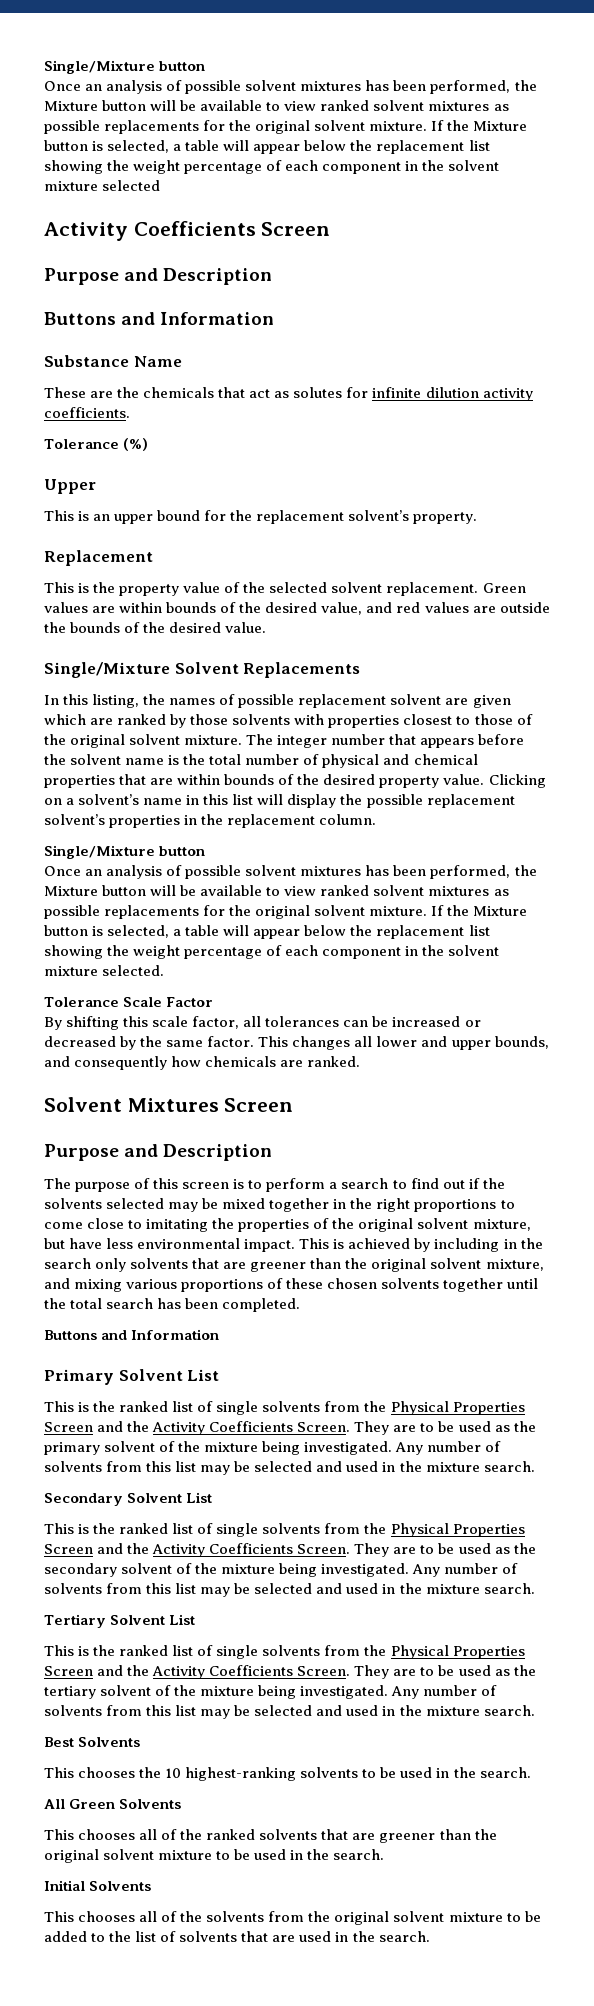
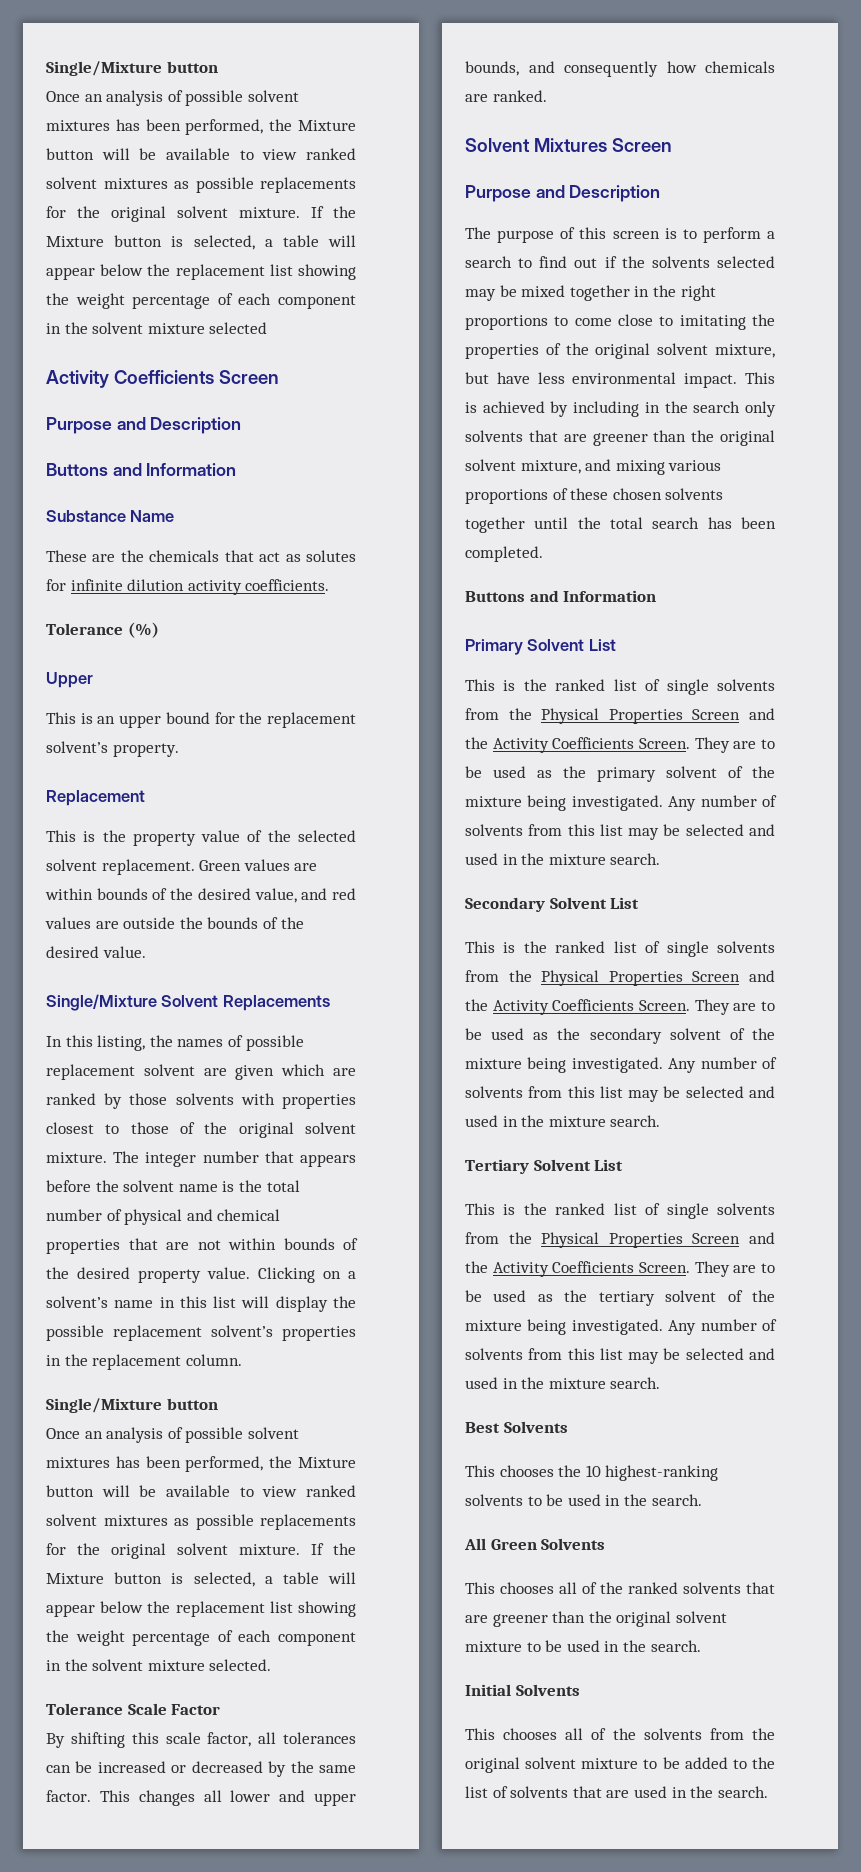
- The integer number that appears before the solvent name is the total number of physical and chemical properties that are within bounds of the desired property value.
+ The integer number that appears before the solvent name is the total number of physical and chemical properties that are not within bounds of the desired property value.

